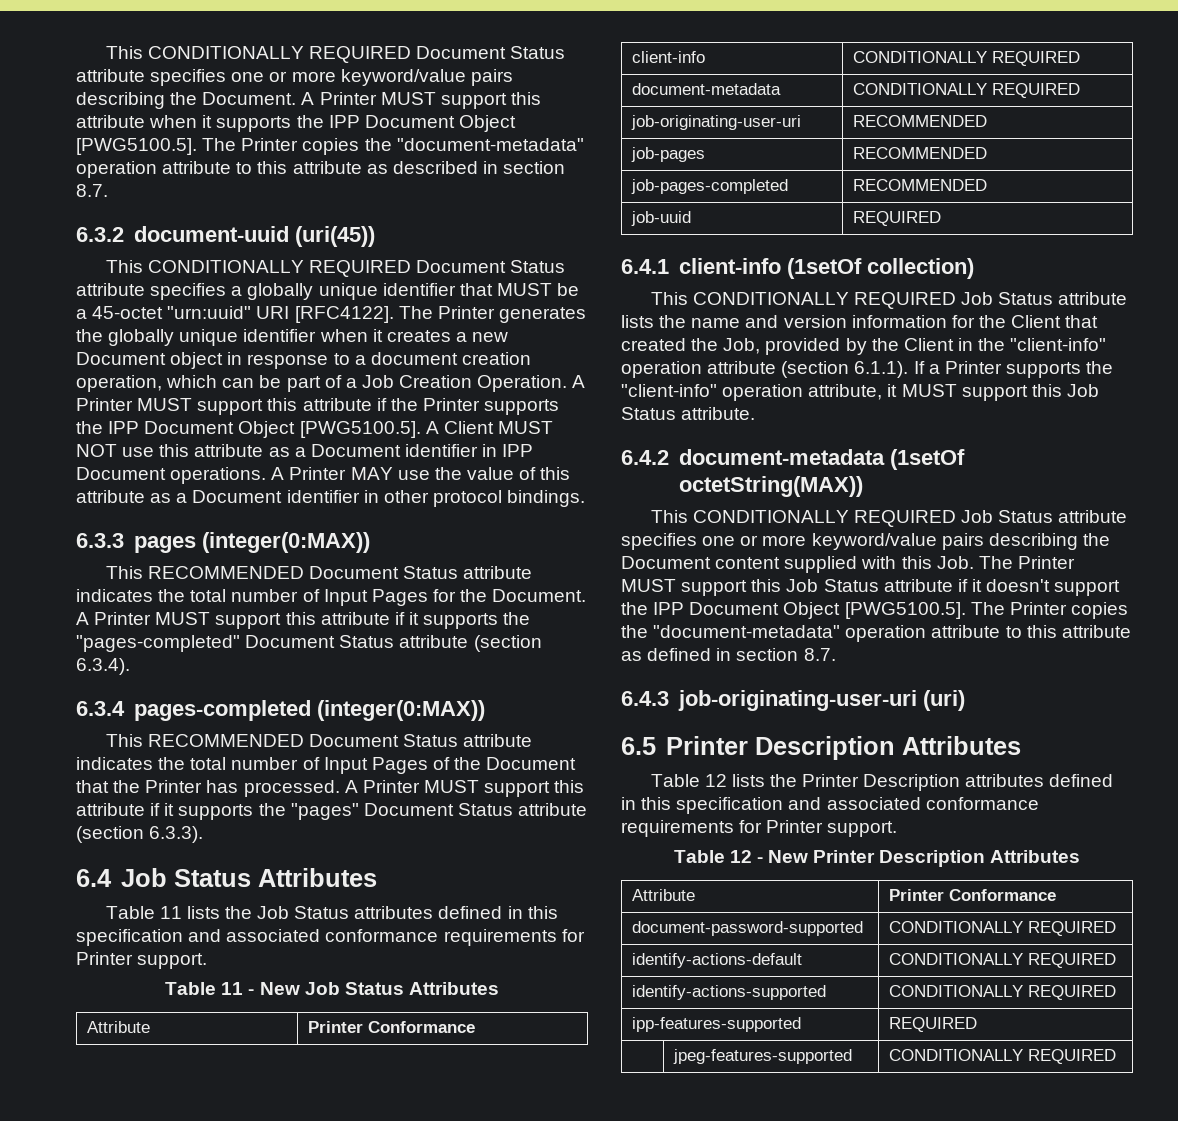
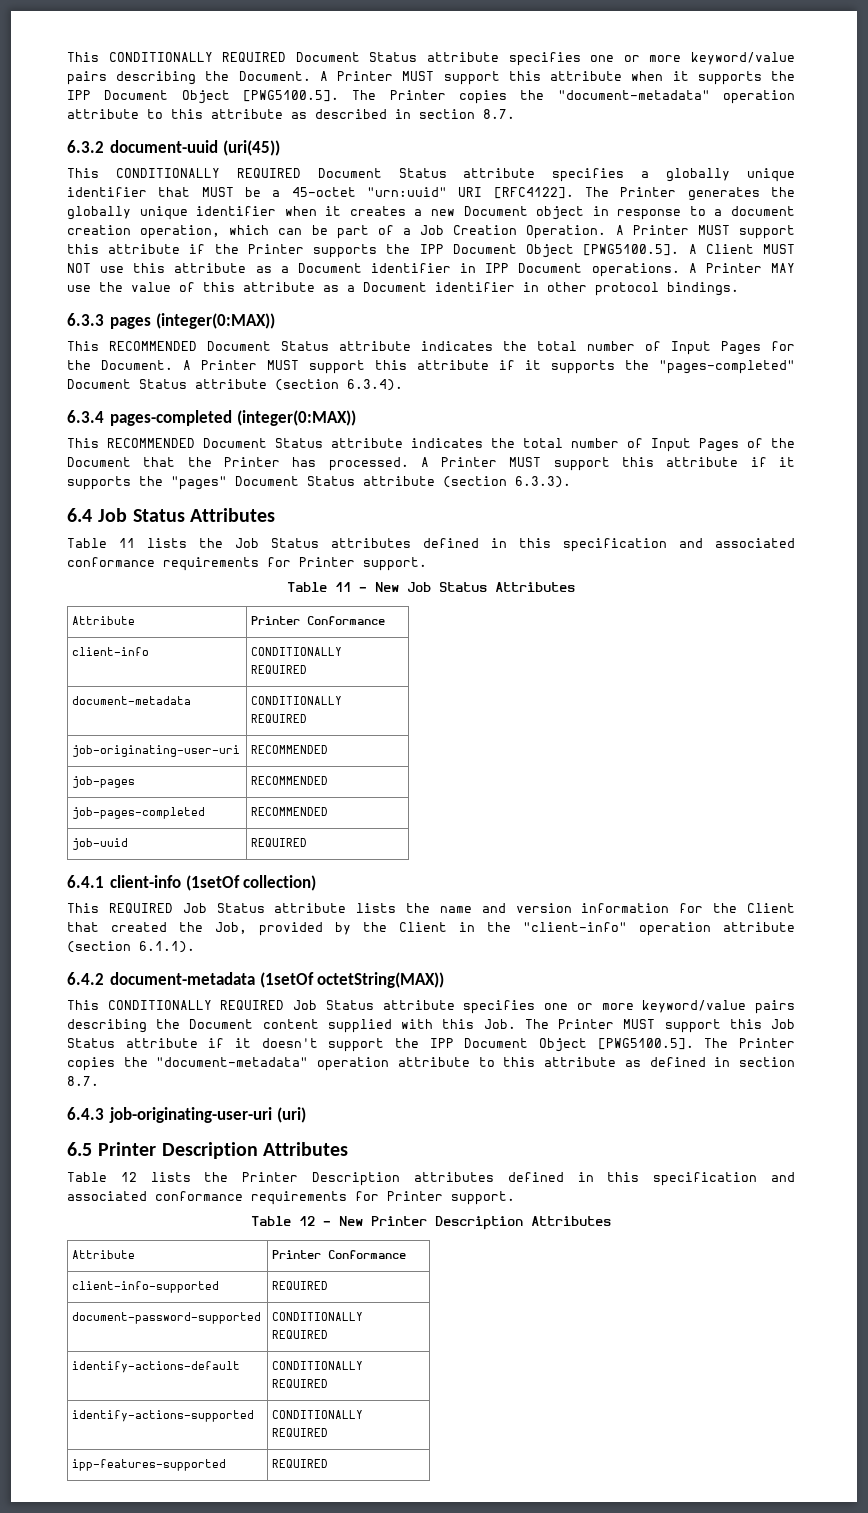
- This CONDITIONALLY REQUIRED Job Status attribute lists the name and version information for the Client that created the Job, provided by the Client in the "client-info" operation attribute (section 6.1.1). If a Printer supports the "client-info" operation attribute, it MUST support this Job Status attribute.
+ This REQUIRED Job Status attribute lists the name and version information for the Client that created the Job, provided by the Client in the "client-info" operation attribute (section 6.1.1).
+ client-info-supported | REQUIRED
- | jpeg-features-supported | CONDITIONALLY REQUIRED

